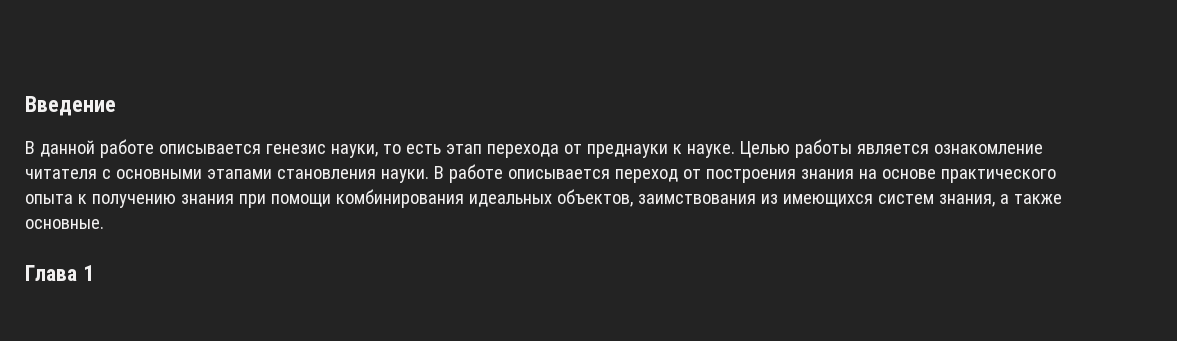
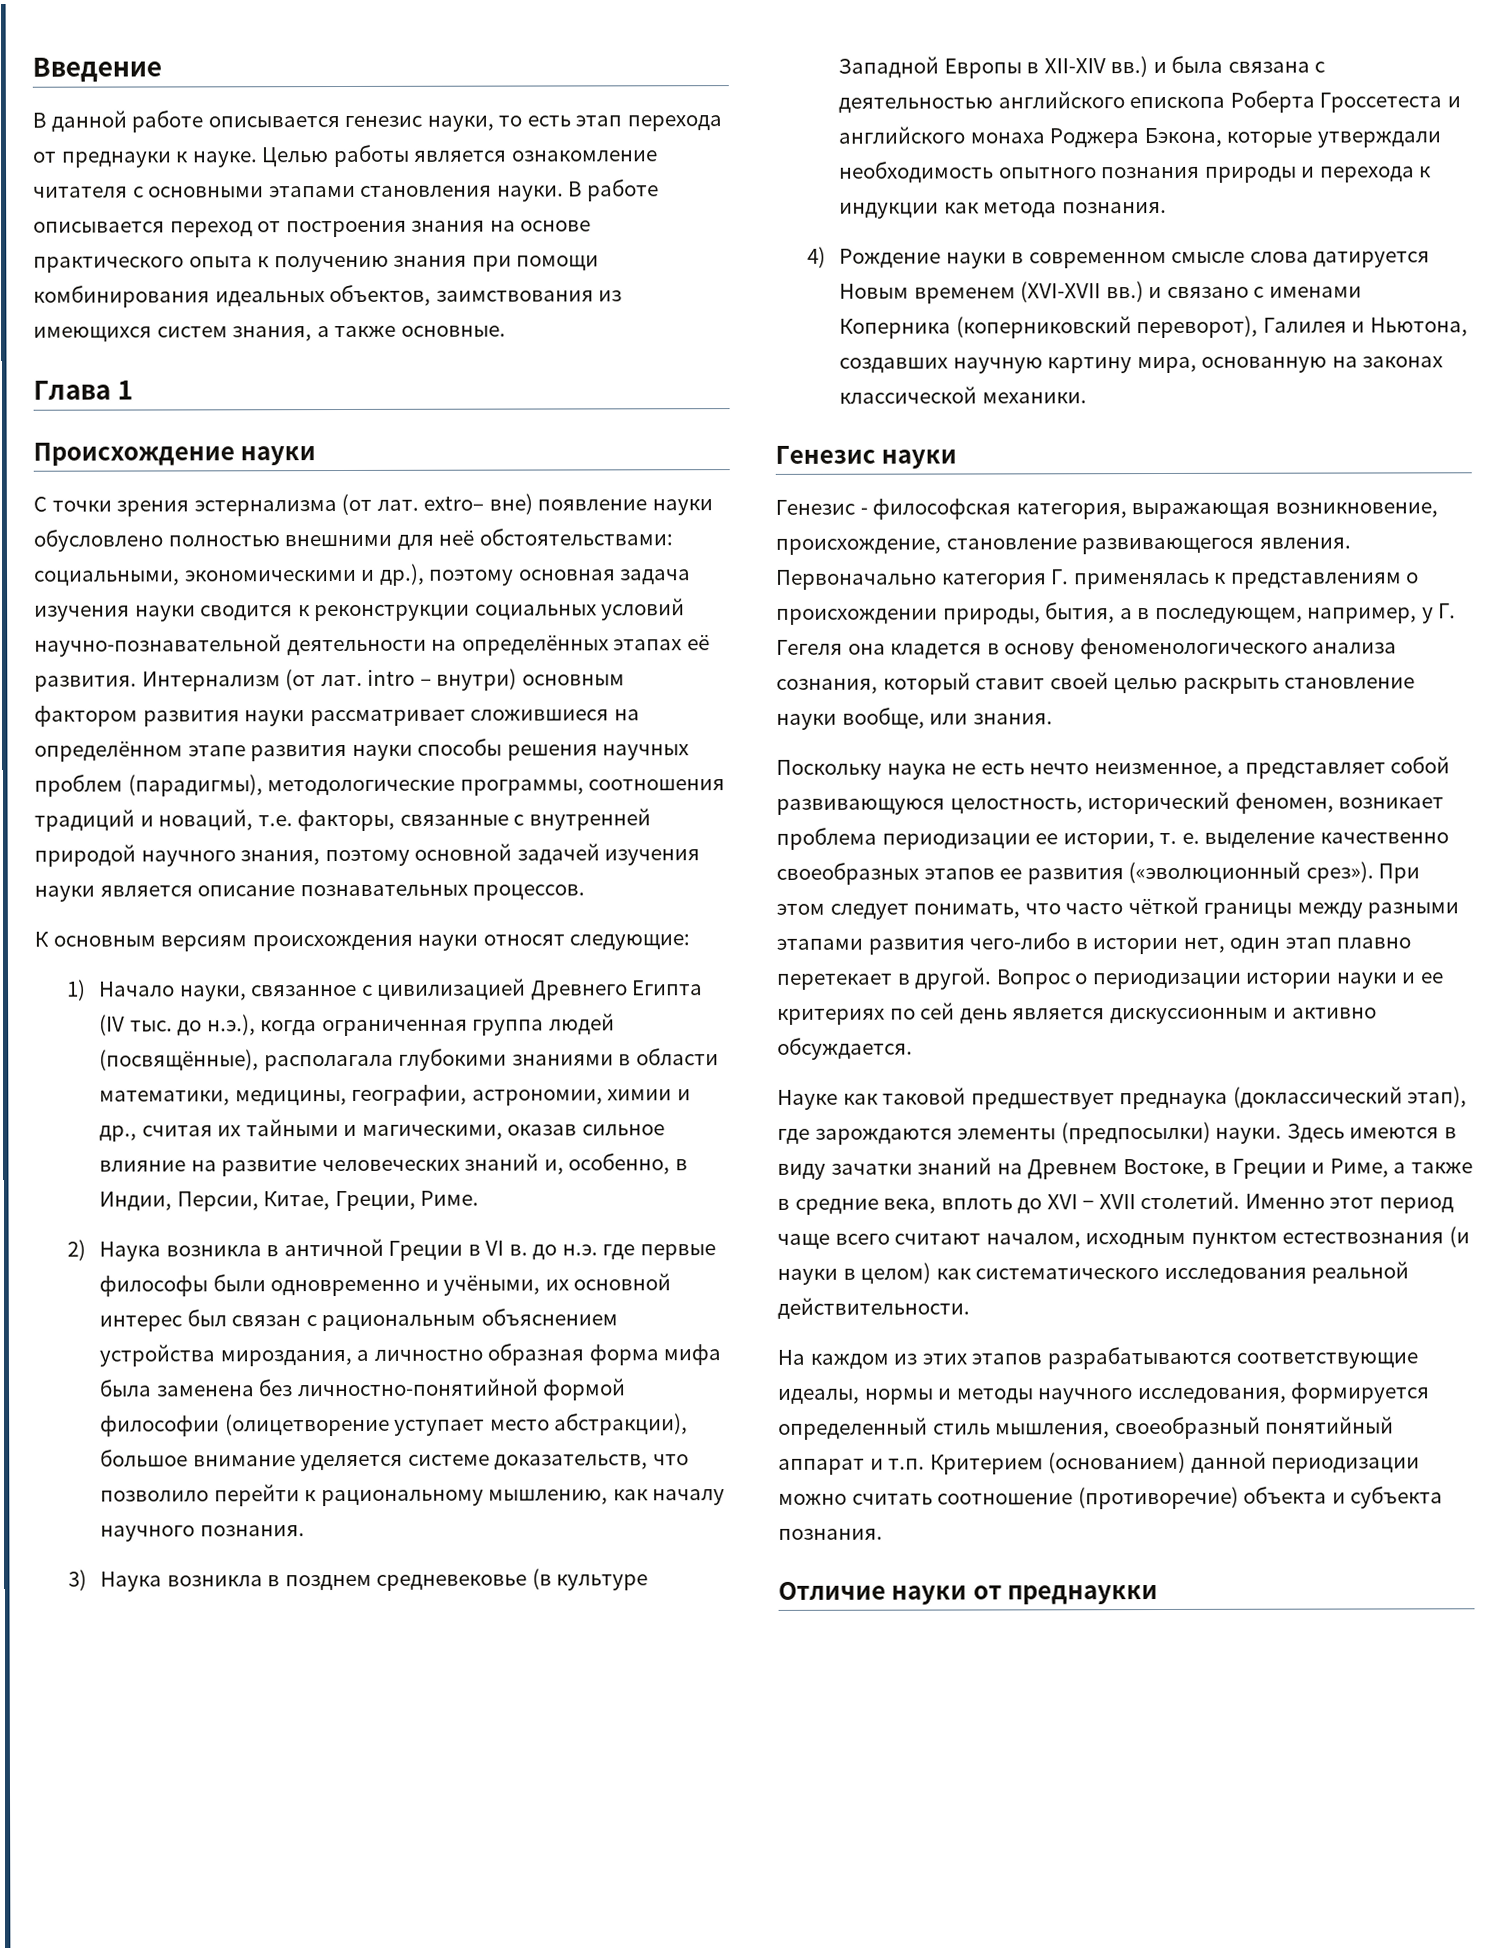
+ Происхождение науки
+ С точки зрения эстернализма (от лат. extro– вне) появление науки обусловлено полностью внешними для неё обстоятельствами: социальными, экономическими и др.), поэтому основная задача изучения науки сводится к реконструкции социальных условий научно-познавательной деятельности на определённых этапах её развития. Интернализм (от лат. intro – внутри) основным фактором развития науки рассматривает сложившиеся на определённом этапе развития науки способы решения научных проблем (парадигмы), методологические программы, соотношения традиций и новаций, т.е. факторы, связанные с внутренней природой научного знания, поэтому основной задачей изучения науки является описание познавательных процессов.
+ К основным версиям происхождения науки относят следующие:
+ 1) Начало науки, связанное с цивилизацией Древнего Египта (IV тыс. до н.э.), когда ограниченная группа людей (посвящённые), располагала глубокими знаниями в области математики, медицины, географии, астрономии, химии и др., считая их тайными и магическими, оказав сильное влияние на развитие человеческих знаний и, особенно, в Индии, Персии, Китае, Греции, Риме.
+ 2) Наука возникла в античной Греции в VI в. до н.э. где первые философы были одновременно и учёными, их основной интерес был связан с рациональным объяснением устройства мироздания, а личностно образная форма мифа была заменена без личностно-понятийной формой философии (олицетворение уступает место абстракции), большое внимание уделяется системе доказательств, что позволило перейти к рациональному мышлению, как началу научного познания.
+ 3) Наука возникла в позднем средневековье (в культуре Западной Европы в XII-XIV вв.) и была связана с деятельностью английского епископа Роберта Гроссетеста и английского монаха Роджера Бэкона, которые утверждали необходимость опытного познания природы и перехода к индукции как метода познания.
+ 4) Рождение науки в современном смысле слова датируется Новым временем (XVI-XVII вв.) и связано с именами Коперника (коперниковский переворот), Галилея и Ньютона, создавших научную картину мира, основанную на законах классической механики.
+ Генезис науки
+ Генезис - философская категория, выражающая возникновение, происхождение, становление развивающегося явления. Первоначально категория Г. применялась к представлениям о происхождении природы, бытия, а в последующем, например, у Г. Гегеля она кладется в основу феноменологического анализа сознания, который ставит своей целью раскрыть становление науки вообще, или знания.
+ Поскольку наука не есть нечто неизменное, а представляет собой развивающуюся целостность, исторический феномен, возникает проблема периодизации ее истории, т. е. выделение качественно своеобразных этапов ее развития («эволюционный срез»). При этом следует понимать, что часто чёткой границы между разными этапами развития чего-либо в истории нет, один этап плавно перетекает в другой. Вопрос о периодизации истории науки и ее критериях по сей день является дискуссионным и активно обсуждается.
+ Науке как таковой предшествует преднаука (доклассический этап), где зарождаются элементы (предпосылки) науки. Здесь имеются в виду зачатки знаний на Древнем Востоке, в Греции и Риме, а также в средние века, вплоть до XVI − XVII столетий. Именно этот период чаще всего считают началом, исходным пунктом естествознания (и науки в целом) как систематического исследования реальной действительности.
+ На каждом из этих этапов разрабатываются соответствующие идеалы, нормы и методы научного исследования, формируется определенный стиль мышления, своеобразный понятийный аппарат и т.п. Критерием (основанием) данной периодизации можно считать соотношение (противоречие) объекта и субъекта познания.
+ Отличие науки от преднаукки

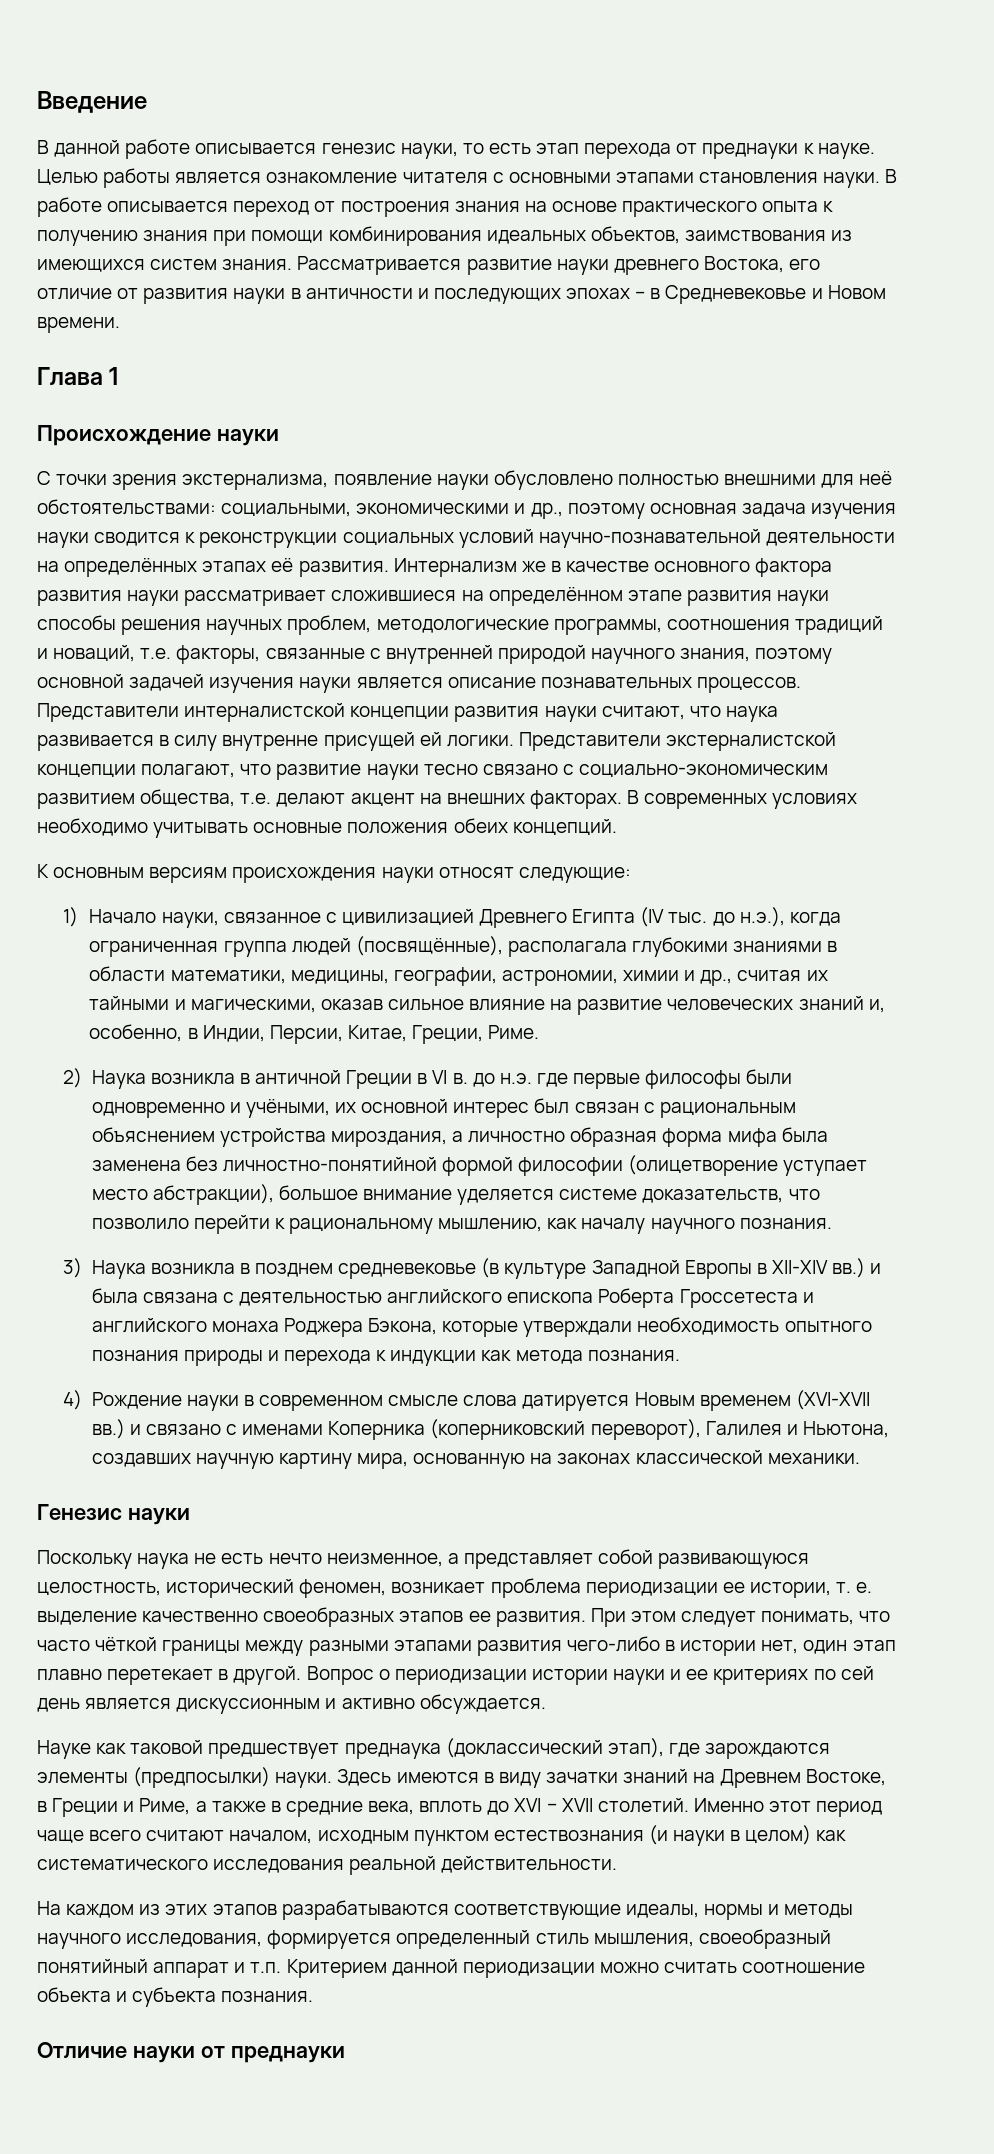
- В работе описывается переход от построения знания на основе практического опыта к получению знания при помощи комбинирования идеальных объектов, заимствования из имеющихся систем знания, а также основные.
+ В работе описывается переход от построения знания на основе практического опыта к получению знания при помощи комбинирования идеальных объектов, заимствования из имеющихся систем знания. Рассматривается развитие науки древнего Востока, его отличие от развития науки в античности и последующих эпохах – в Средневековье и Новом времени.
- С точки зрения эстернализма (от лат. extro– вне) появление науки обусловлено полностью внешними для неё обстоятельствами: социальными, экономическими и др.), поэтому основная задача изучения науки сводится к реконструкции социальных условий научно-познавательной деятельности на определённых этапах её развития.
+ С точки зрения экстернализма, появление науки обусловлено полностью внешними для неё обстоятельствами: социальными, экономическими и др., поэтому основная задача изучения науки сводится к реконструкции социальных условий научно-познавательной деятельности на определённых этапах её развития.
- Интернализм (от лат. intro – внутри) основным фактором развития науки рассматривает сложившиеся на определённом этапе развития науки способы решения научных проблем (парадигмы), методологические программы, соотношения традиций и новаций, т.е. факторы, связанные с внутренней природой научного знания, поэтому основной задачей изучения науки является описание познавательных процессов.
+ Интернализм же в качестве основного фактора развития науки рассматривает сложившиеся на определённом этапе развития науки способы решения научных проблем, методологические программы, соотношения традиций и новаций, т.е. факторы, связанные с внутренней природой научного знания, поэтому основной задачей изучения науки является описание познавательных процессов. Представители интерналистской концепции развития науки считают, что наука развивается в силу внутренне присущей ей логики. Представители экстерналистской концепции полагают, что развитие науки тесно связано с социально-экономическим развитием общества, т.е. делают акцент на внешних факторах. В современных условиях необходимо учитывать основные положения обеих концепций.
- Генезис - философская категория, выражающая возникновение, происхождение, становление развивающегося явления. Первоначально категория Г. применялась к представлениям о происхождении природы, бытия, а в последующем, например, у Г. Гегеля она кладется в основу феноменологического анализа сознания, который ставит своей целью раскрыть становление науки вообще, или знания.
- Поскольку наука не есть нечто неизменное, а представляет собой развивающуюся целостность, исторический феномен, возникает проблема периодизации ее истории, т. е. выделение качественно своеобразных этапов ее развития («эволюционный срез»).
+ Поскольку наука не есть нечто неизменное, а представляет собой развивающуюся целостность, исторический феномен, возникает проблема периодизации ее истории, т. е. выделение качественно своеобразных этапов ее развития.
- На каждом из этих этапов разрабатываются соответствующие идеалы, нормы и методы научного исследования, формируется определенный стиль мышления, своеобразный понятийный аппарат и т.п. Критерием (основанием) данной периодизации можно считать соотношение (противоречие) объекта и субъекта познания.
+ На каждом из этих этапов разрабатываются соответствующие идеалы, нормы и методы научного исследования, формируется определенный стиль мышления, своеобразный понятийный аппарат и т.п. Критерием данной периодизации можно считать соотношение объекта и субъекта познания.
- Отличие науки от преднаукки
+ Отличие науки от преднауки

